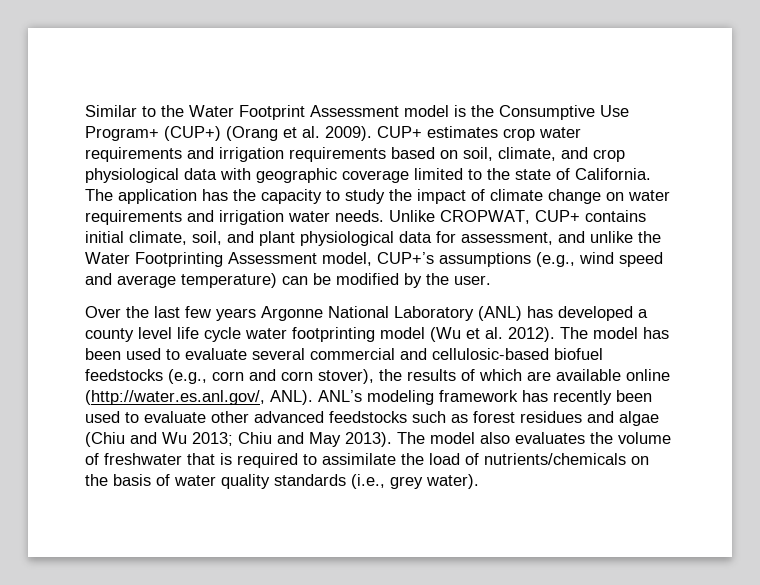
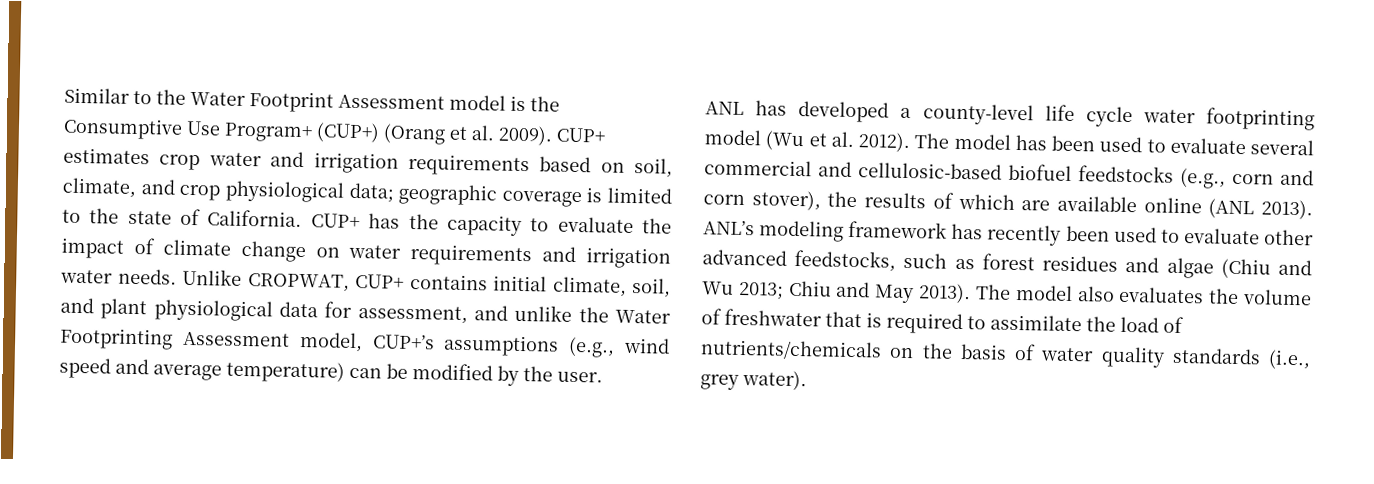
- CUP+ estimates crop water requirements and irrigation requirements based on soil, climate, and crop physiological data with geographic coverage limited to the state of California.
+ CUP+ estimates crop water and irrigation requirements based on soil, climate, and crop physiological data; geographic coverage is limited to the state of California.
- The application has the capacity to study the impact of climate change on water requirements and irrigation water needs.
+ CUP+ has the capacity to evaluate the impact of climate change on water requirements and irrigation water needs.
- Over the last few years Argonne National Laboratory (ANL) has developed a county level life cycle water footprinting model (Wu et al. 2012).
+ ANL has developed a county-level life cycle water footprinting model (Wu et al. 2012).
- The model has been used to evaluate several commercial and cellulosic-based biofuel feedstocks (e.g., corn and corn stover), the results of which are available online (http://water.es.anl.gov/, ANL).
+ The model has been used to evaluate several commercial and cellulosic-based biofuel feedstocks (e.g., corn and corn stover), the results of which are available online (ANL 2013).
- ANL’s modeling framework has recently been used to evaluate other advanced feedstocks such as forest residues and algae (Chiu and Wu 2013; Chiu and May 2013).
+ ANL’s modeling framework has recently been used to evaluate other advanced feedstocks, such as forest residues and algae (Chiu and Wu 2013; Chiu and May 2013).

